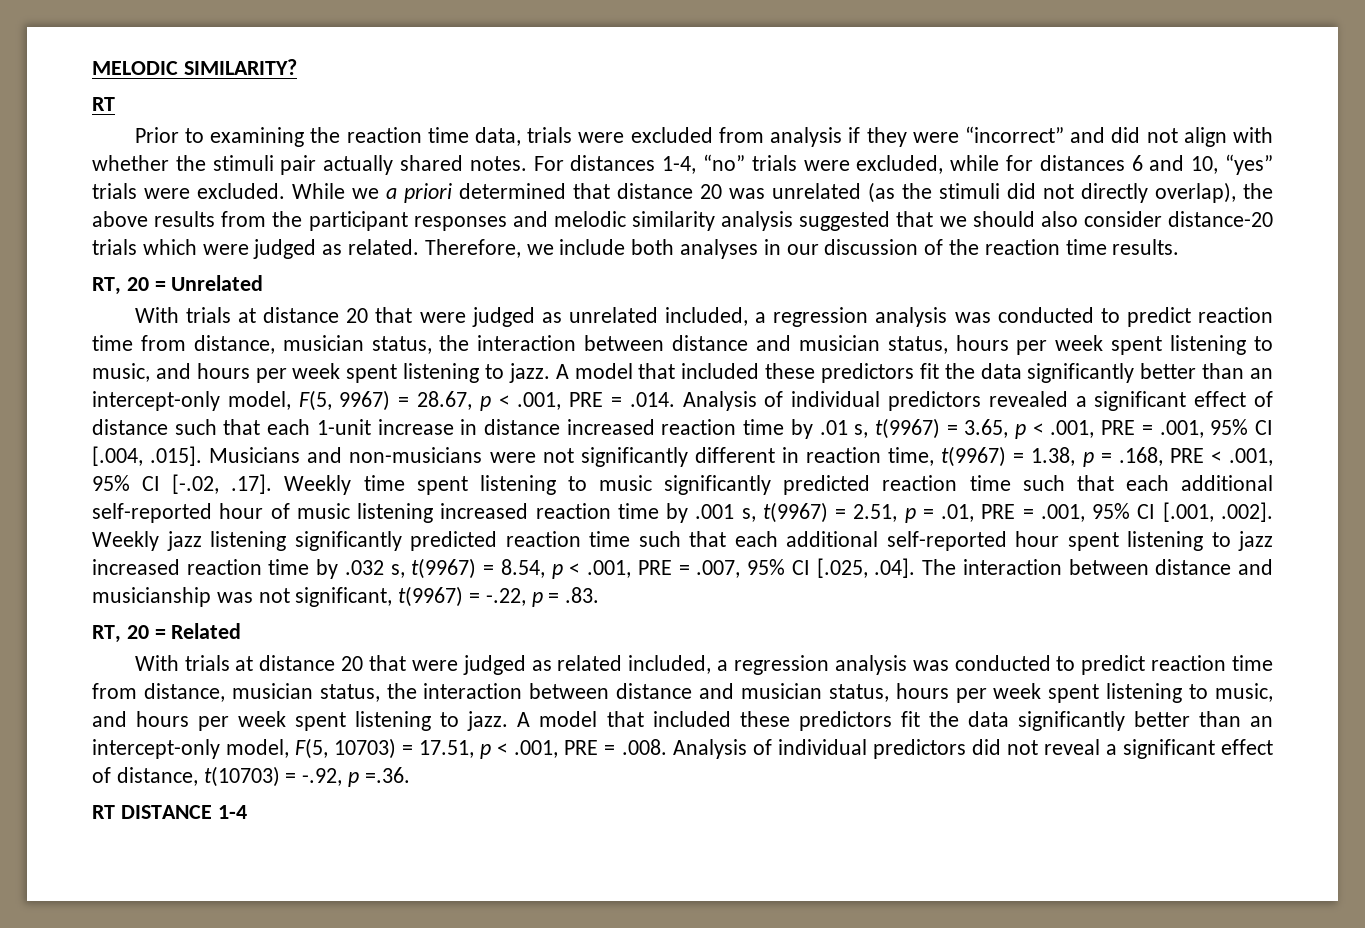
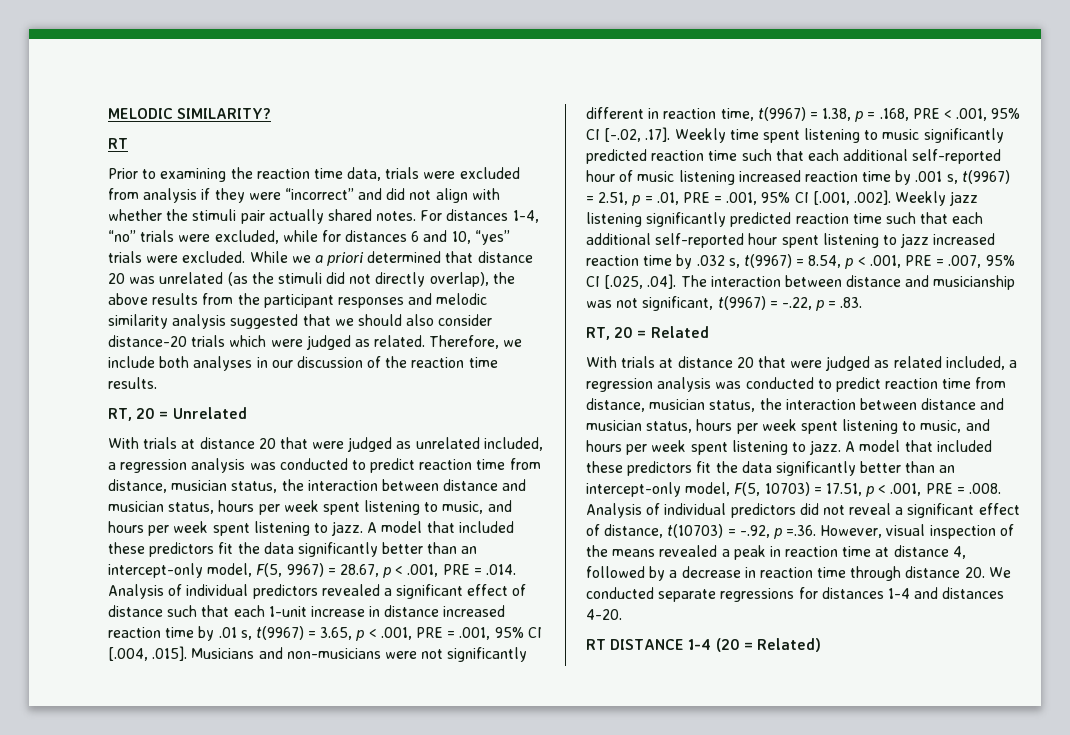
- A model that included these predictors fit the data significantly better than an intercept-only model, F(5, 10703) = 17.51, p < .001, PRE = .008. Analysis of individual predictors did not reveal a significant effect of distance, t(10703) = -.92, p =.36.
+ A model that included these predictors fit the data significantly better than an intercept-only model, F(5, 10703) = 17.51, p < .001, PRE = .008. Analysis of individual predictors did not reveal a significant effect of distance, t(10703) = -.92, p =.36. However, visual inspection of the means revealed a peak in reaction time at distance 4, followed by a decrease in reaction time through distance 20. We conducted separate regressions for distances 1-4 and distances 4-20.
- RT DISTANCE 1-4
+ RT DISTANCE 1-4 (20 = Related)

